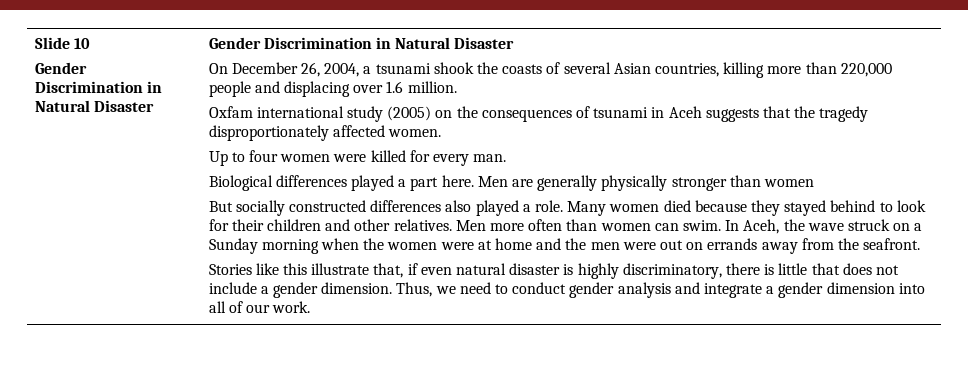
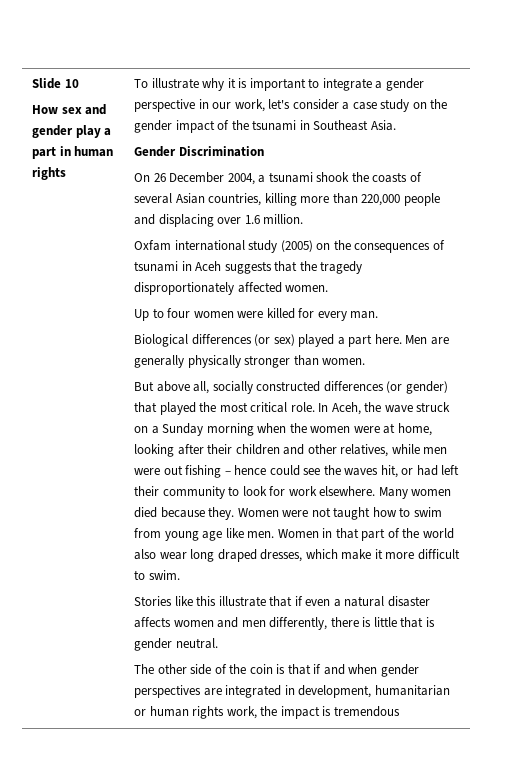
- Gender Discrimination in Natural Disaster | Gender Discrimination in Natural Disaster
+ How sex and gender play a part in human rights | To illustrate why it is important to integrate a gender perspective in our work, let's consider a case study on the gender impact of the tsunami in Southeast Asia.
+ Gender Discrimination
- On December 26, 2004, a tsunami shook the coasts of several Asian countries, killing more than 220,000 people and displacing over 1.6 million.
+ On 26 December 2004, a tsunami shook the coasts of several Asian countries, killing more than 220,000 people and displacing over 1.6 million.
- Biological differences played a part here.
+ Biological differences (or sex) played a part here.
- Men are generally physically stronger than women
+ Men are generally physically stronger than women.
- But socially constructed differences also played a role. Many women died because they stayed behind to look for their children and other relatives. Men more often than women can swim.
+ But above all, socially constructed differences (or gender) that played the most critical role.
- In Aceh, the wave struck on a Sunday morning when the women were at home and the men were out on errands away from the seafront.
+ In Aceh, the wave struck on a Sunday morning when the women were at home, looking after their children and other relatives, while men were out fishing – hence could see the waves hit, or had left their community to look for work elsewhere. Many women died because they. Women were not taught how to swim from young age like men. Women in that part of the world also wear long draped dresses, which make it more difficult to swim.
- Stories like this illustrate that, if even natural disaster is highly discriminatory, there is little that does not include a gender dimension. Thus, we need to conduct gender analysis and integrate a gender dimension into all of our work.
+ Stories like this illustrate that if even a natural disaster affects women and men differently, there is little that is gender neutral.
+ The other side of the coin is that if and when gender perspectives are integrated in development, humanitarian or human rights work, the impact is tremendous

